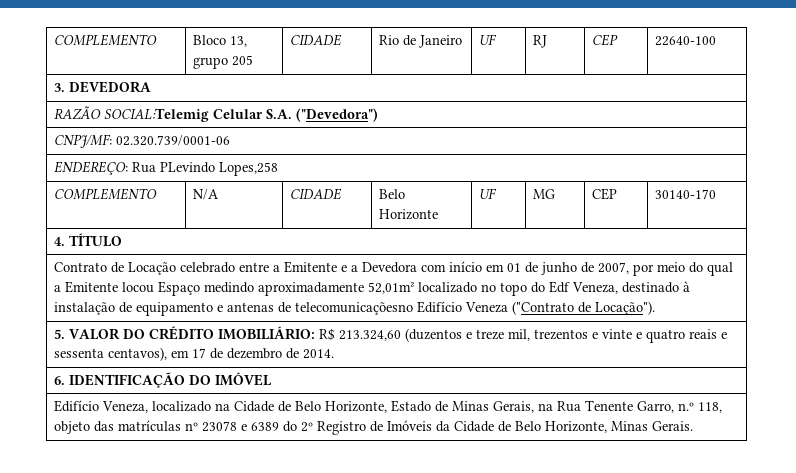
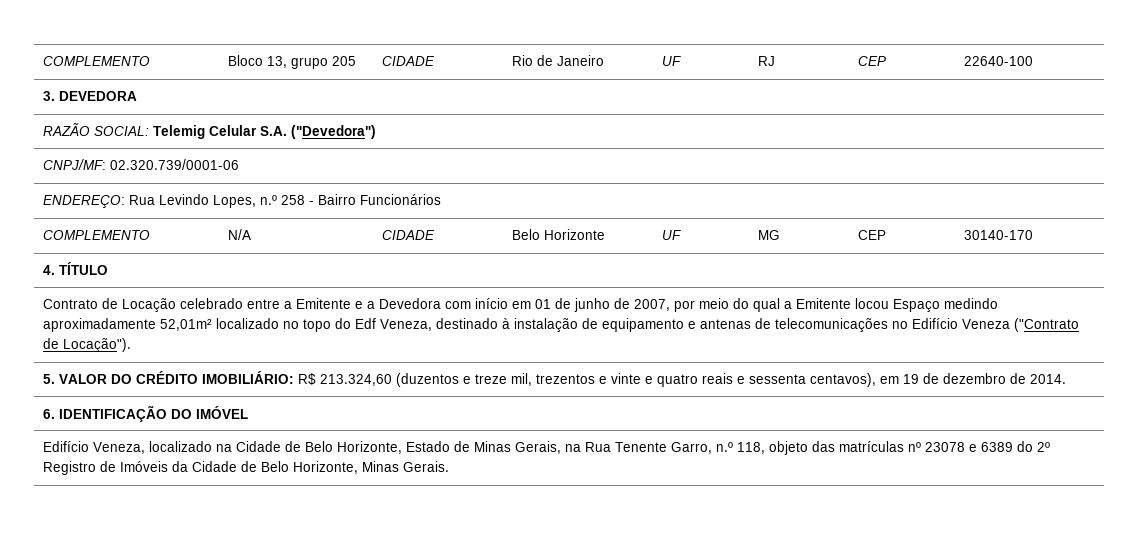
- RAZÃO SOCIAL:Telemig Celular S.A. ("Devedora")
+ RAZÃO SOCIAL: Telemig Celular S.A. ("Devedora")
- ENDEREÇO: Rua PLevindo Lopes,258
+ ENDEREÇO: Rua Levindo Lopes, n.º 258 - Bairro Funcionários
- Contrato de Locação celebrado entre a Emitente e a Devedora com início em 01 de junho de 2007, por meio do qual a Emitente locou Espaço medindo aproximadamente 52,01m² localizado no topo do Edf Veneza, destinado à instalação de equipamento e antenas de telecomunicaçõesno Edifício Veneza ("Contrato de Locação").
+ Contrato de Locação celebrado entre a Emitente e a Devedora com início em 01 de junho de 2007, por meio do qual a Emitente locou Espaço medindo aproximadamente 52,01m² localizado no topo do Edf Veneza, destinado à instalação de equipamento e antenas de telecomunicações no Edifício Veneza ("Contrato de Locação").
- 5. VALOR DO CRÉDITO IMOBILIÁRIO: R$ 213.324,60 (duzentos e treze mil, trezentos e vinte e quatro reais e sessenta centavos), em 17 de dezembro de 2014.
+ 5. VALOR DO CRÉDITO IMOBILIÁRIO: R$ 213.324,60 (duzentos e treze mil, trezentos e vinte e quatro reais e sessenta centavos), em 19 de dezembro de 2014.

